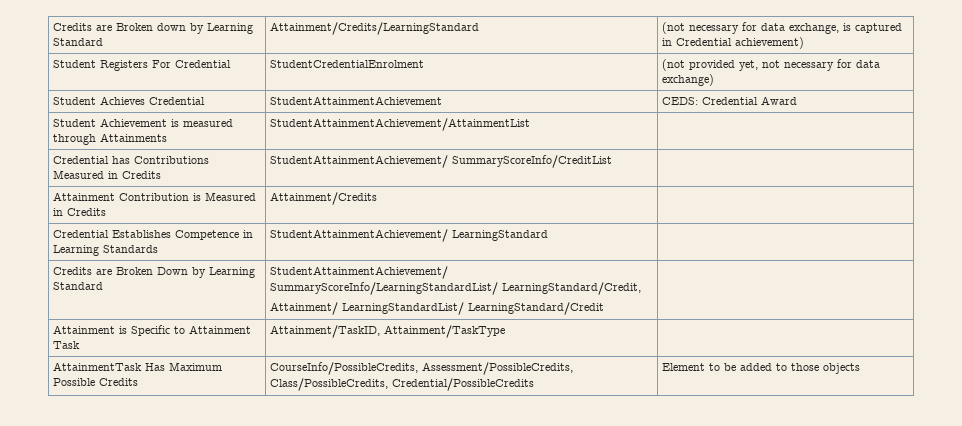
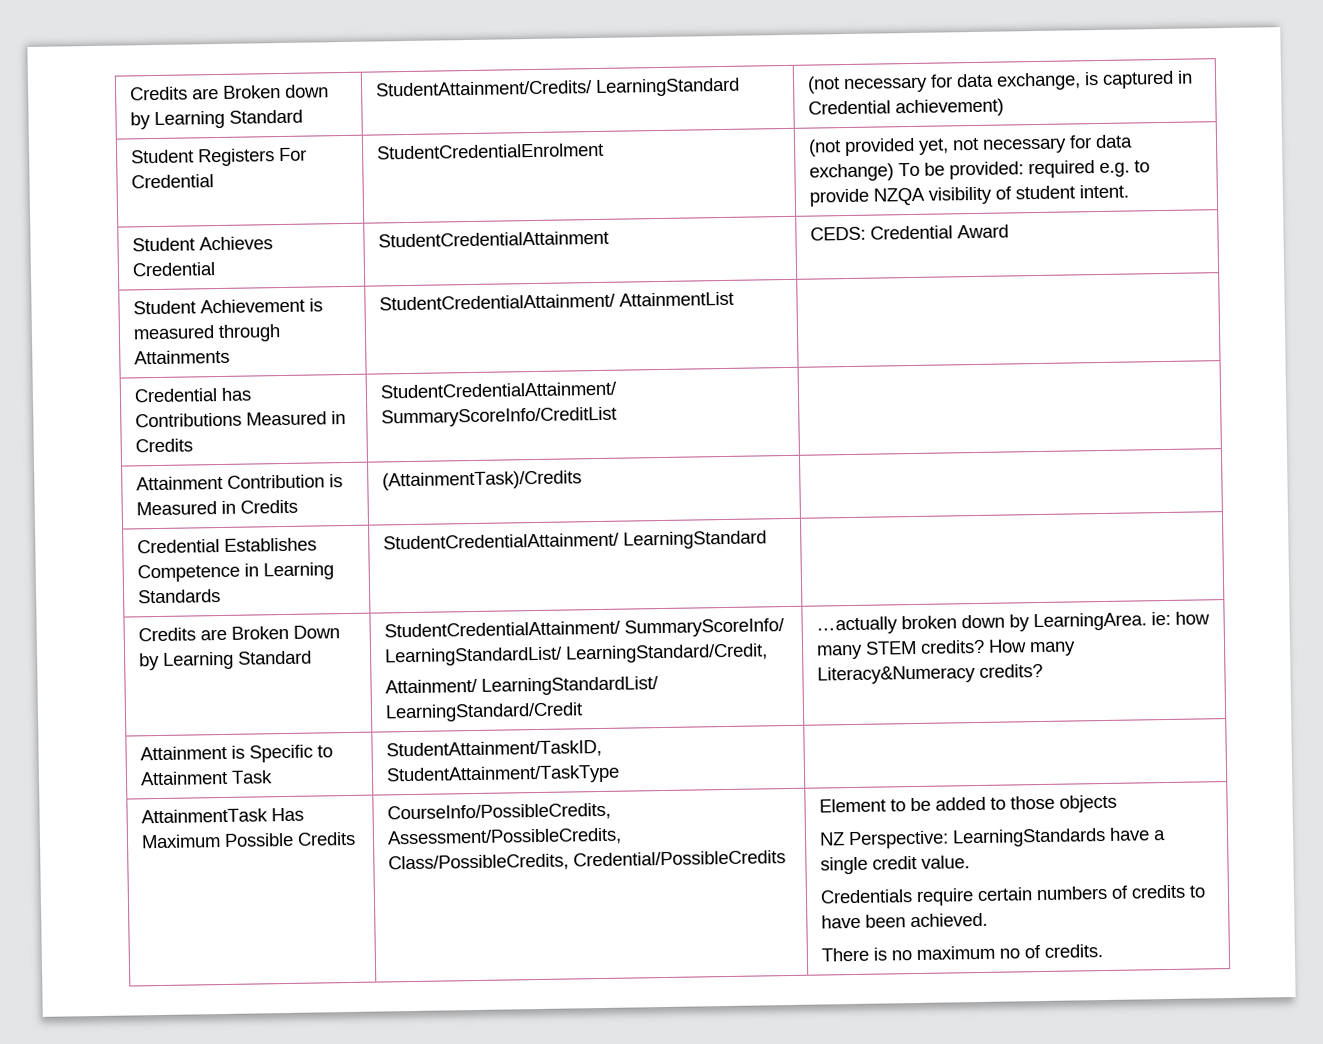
- Credits are Broken down by Learning Standard | Attainment/Credits/LearningStandard | (not necessary for data exchange, is captured in Credential achievement)
+ Credits are Broken down by Learning Standard | StudentAttainment/Credits/ LearningStandard | (not necessary for data exchange, is captured in Credential achievement)
- Student Registers For Credential | StudentCredentialEnrolment | (not provided yet, not necessary for data exchange)
+ Student Registers For Credential | StudentCredentialEnrolment | (not provided yet, not necessary for data exchange) To be provided: required e.g. to provide NZQA visibility of student intent.
- Student Achieves Credential | StudentAttainmentAchievement | CEDS: Credential Award
+ Student Achieves Credential | StudentCredentialAttainment | CEDS: Credential Award
- Student Achievement is measured through Attainments | StudentAttainmentAchievement/AttainmentList |
+ Student Achievement is measured through Attainments | StudentCredentialAttainment/ AttainmentList |
- Credential has Contributions Measured in Credits | StudentAttainmentAchievement/ SummaryScoreInfo/CreditList |
+ Credential has Contributions Measured in Credits | StudentCredentialAttainment/ SummaryScoreInfo/CreditList |
- Attainment Contribution is Measured in Credits | Attainment/Credits |
+ Attainment Contribution is Measured in Credits | (AttainmentTask)/Credits |
- Credential Establishes Competence in Learning Standards | StudentAttainmentAchievement/ LearningStandard |
+ Credential Establishes Competence in Learning Standards | StudentCredentialAttainment/ LearningStandard |
- Credits are Broken Down by Learning Standard | StudentAttainmentAchievement/ SummaryScoreInfo/LearningStandardList/ LearningStandard/Credit,
- Attainment/ LearningStandardList/ LearningStandard/Credit |
+ Credits are Broken Down by Learning Standard | StudentCredentialAttainment/ SummaryScoreInfo/ LearningStandardList/ LearningStandard/Credit,
+ Attainment/ LearningStandardList/ LearningStandard/Credit | …actually broken down by LearningArea. ie: how many STEM credits? How many Literacy&Numeracy credits?
- Attainment is Specific to Attainment Task | Attainment/TaskID, Attainment/TaskType |
+ Attainment is Specific to Attainment Task | StudentAttainment/TaskID, StudentAttainment/TaskType |
+ NZ Perspective: LearningStandards have a single credit value.
+ Credentials require certain numbers of credits to have been achieved.
+ There is no maximum no of credits.

